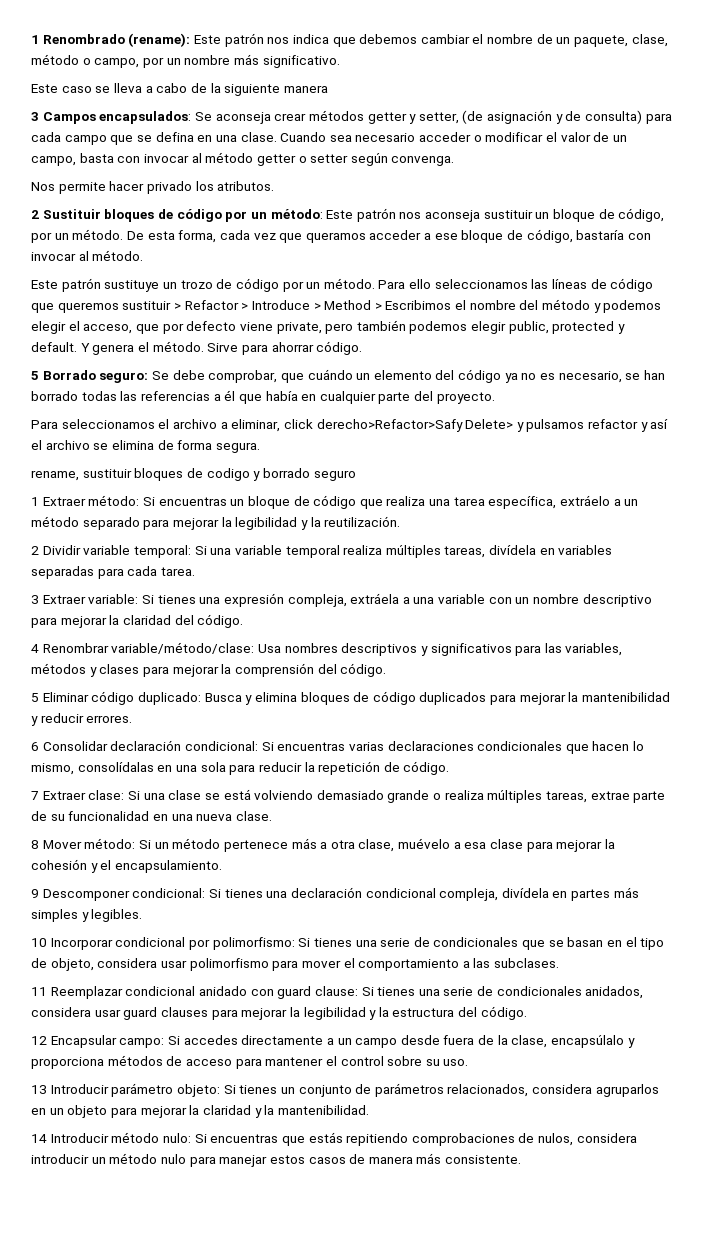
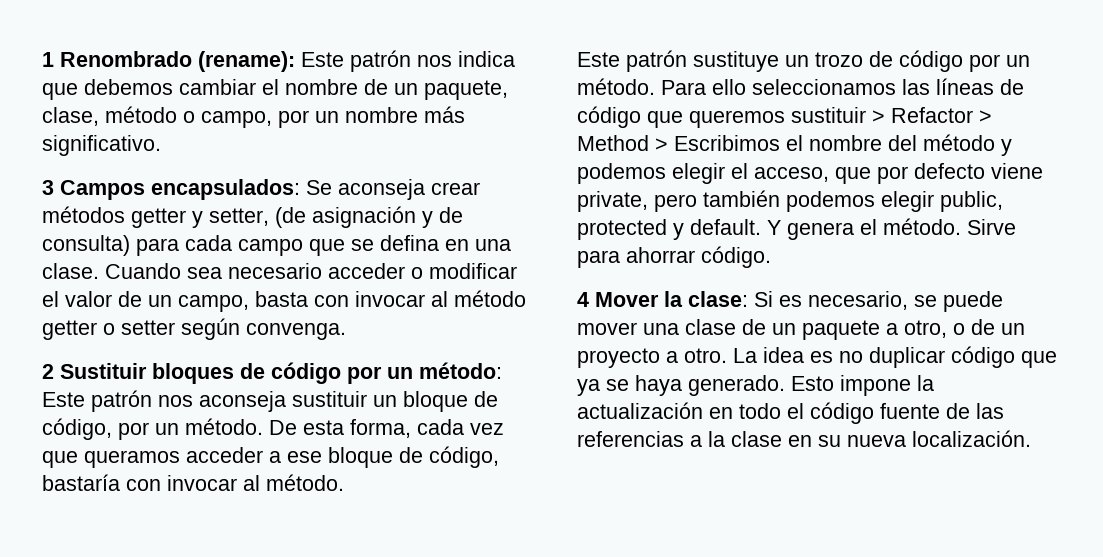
- Este caso se lleva a cabo de la siguiente manera
- Nos permite hacer privado los atributos.
- Para ello seleccionamos las líneas de código que queremos sustituir > Refactor > Introduce > Method > Escribimos el nombre del método y podemos elegir el acceso, que por defecto viene private, pero también podemos elegir public, protected y default.
+ Para ello seleccionamos las líneas de código que queremos sustituir > Refactor > Method > Escribimos el nombre del método y podemos elegir el acceso, que por defecto viene private, pero también podemos elegir public, protected y default.
- 5 Borrado seguro: Se debe comprobar, que cuándo un elemento del código ya no es necesario, se han borrado todas las referencias a él que había en cualquier parte del proyecto.
- Para seleccionamos el archivo a eliminar, click derecho>Refactor>Safy Delete> y pulsamos refactor y así el archivo se elimina de forma segura.
- rename, sustituir bloques de codigo y borrado seguro
- 1 Extraer método: Si encuentras un bloque de código que realiza una tarea específica, extráelo a un método separado para mejorar la legibilidad y la reutilización.
- 2 Dividir variable temporal: Si una variable temporal realiza múltiples tareas, divídela en variables separadas para cada tarea.
- 3 Extraer variable: Si tienes una expresión compleja, extráela a una variable con un nombre descriptivo para mejorar la claridad del código.
- 4 Renombrar variable/método/clase: Usa nombres descriptivos y significativos para las variables, métodos y clases para mejorar la comprensión del código.
- 5 Eliminar código duplicado: Busca y elimina bloques de código duplicados para mejorar la mantenibilidad y reducir errores.
- 6 Consolidar declaración condicional: Si encuentras varias declaraciones condicionales que hacen lo mismo, consolídalas en una sola para reducir la repetición de código.
- 7 Extraer clase: Si una clase se está volviendo demasiado grande o realiza múltiples tareas, extrae parte de su funcionalidad en una nueva clase.
- 8 Mover método: Si un método pertenece más a otra clase, muévelo a esa clase para mejorar la cohesión y el encapsulamiento.
- 9 Descomponer condicional: Si tienes una declaración condicional compleja, divídela en partes más simples y legibles.
- 10 Incorporar condicional por polimorfismo: Si tienes una serie de condicionales que se basan en el tipo de objeto, considera usar polimorfismo para mover el comportamiento a las subclases.
- 11 Reemplazar condicional anidado con guard clause: Si tienes una serie de condicionales anidados, considera usar guard clauses para mejorar la legibilidad y la estructura del código.
- 12 Encapsular campo: Si accedes directamente a un campo desde fuera de la clase, encapsúlalo y proporciona métodos de acceso para mantener el control sobre su uso.
- 13 Introducir parámetro objeto: Si tienes un conjunto de parámetros relacionados, considera agruparlos en un objeto para mejorar la claridad y la mantenibilidad.
- 14 Introducir método nulo: Si encuentras que estás repitiendo comprobaciones de nulos, considera introducir un método nulo para manejar estos casos de manera más consistente.
+ 4 Mover la clase: Si es necesario, se puede mover una clase de un paquete a otro, o de un proyecto a otro. La idea es no duplicar código que ya se haya generado. Esto impone la actualización en todo el código fuente de las referencias a la clase en su nueva localización.

